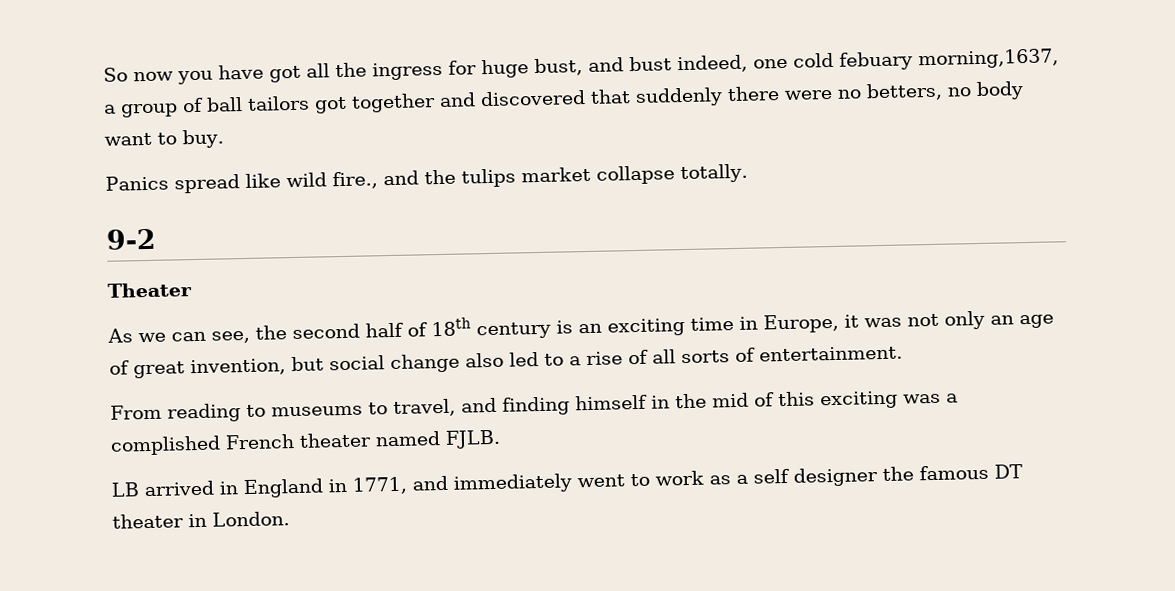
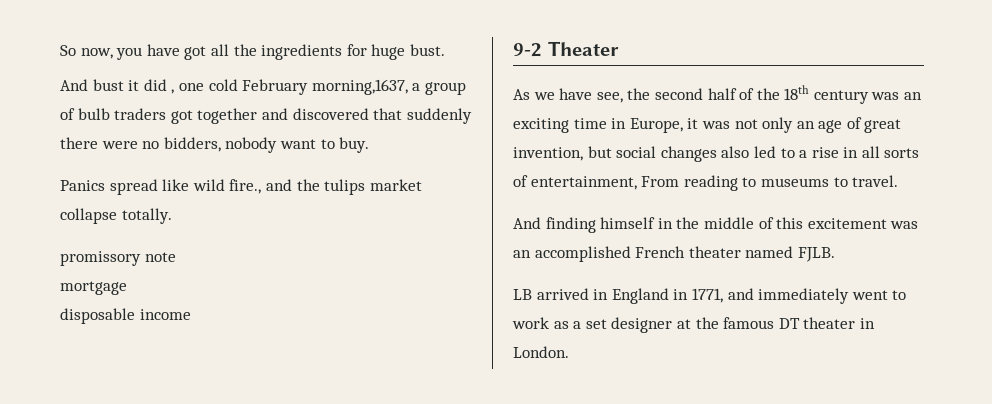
- So now you have got all the ingress for huge bust, and bust indeed, one cold febuary morning,1637, a group of ball tailors got together and discovered that suddenly there were no betters, no body want to buy.
+ So now, you have got all the ingredients for huge bust.
+ And bust it did , one cold February morning,1637, a group of bulb traders got together and discovered that suddenly there were no bidders, nobody want to buy.
+ promissory note
+ mortgage
+ disposable income
- 9-2
- Theater
+ 9-2 Theater
- As we can see, the second half of 18th century is an exciting time in Europe, it was not only an age of great invention, but social change also led to a rise of all sorts of entertainment.
- From reading to museums to travel, and finding himself in the mid of this exciting was a complished French theater named FJLB.
+ As we have see, the second half of the 18th century was an exciting time in Europe, it was not only an age of great invention, but social changes also led to a rise in all sorts of entertainment, From reading to museums to travel.
+ And finding himself in the middle of this excitement was an accomplished French theater named FJLB.
- LB arrived in England in 1771, and immediately went to work as a self designer the famous DT theater in London.
+ LB arrived in England in 1771, and immediately went to work as a set designer at the famous DT theater in London.

